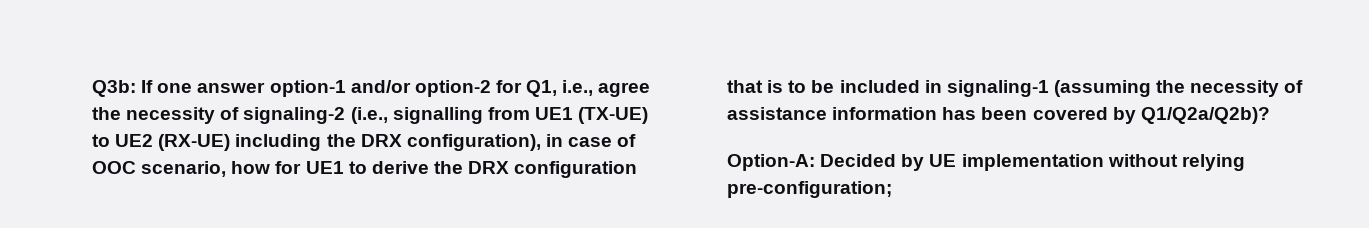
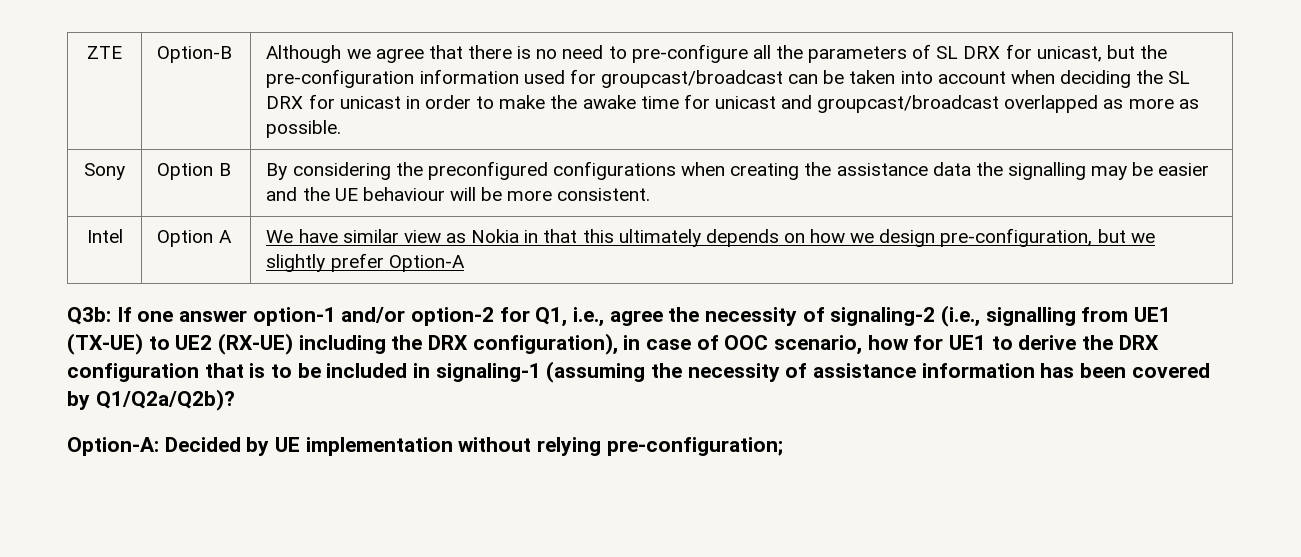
+ ZTE | Option-B | Although we agree that there is no need to pre-configure all the parameters of SL DRX for unicast, but the pre-configuration information used for groupcast/broadcast can be taken into account when deciding the SL DRX for unicast in order to make the awake time for unicast and groupcast/broadcast overlapped as more as possible.
+ Sony | Option B | By considering the preconfigured configurations when creating the assistance data the signalling may be easier and the UE behaviour will be more consistent.
+ Intel | Option A | We have similar view as Nokia in that this ultimately depends on how we design pre-configuration, but we slightly prefer Option-A

